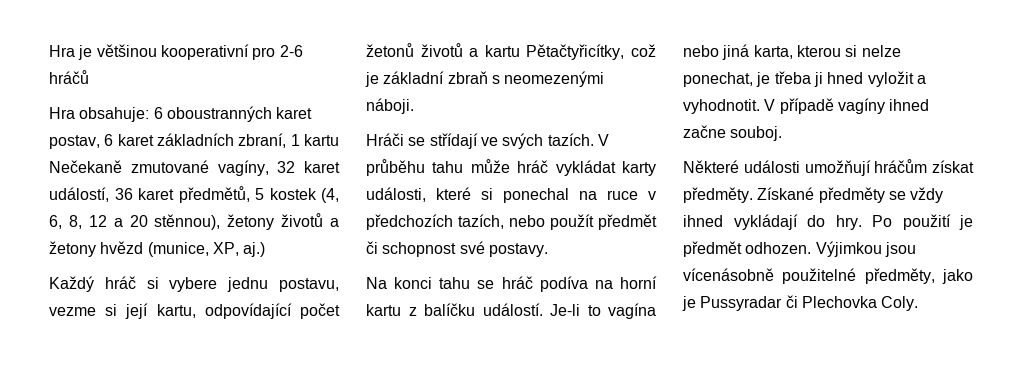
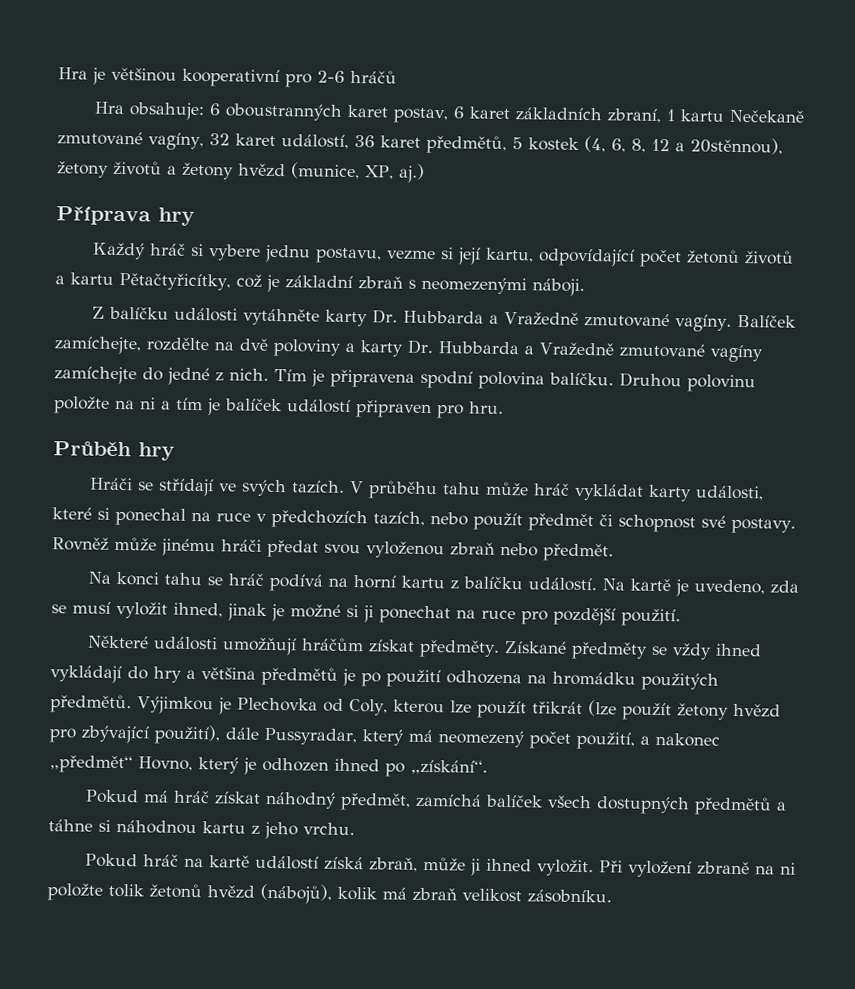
- Hra obsahuje: 6 oboustranných karet postav, 6 karet základních zbraní, 1 kartu Nečekaně zmutované vagíny, 32 karet událostí, 36 karet předmětů, 5 kostek (4, 6, 8, 12 a 20 stěnnou), žetony životů a žetony hvězd (munice, XP, aj.)
+ Hra obsahuje: 6 oboustranných karet postav, 6 karet základních zbraní, 1 kartu Nečekaně zmutované vagíny, 32 karet událostí, 36 karet předmětů, 5 kostek (4, 6, 8, 12 a 20stěnnou), žetony životů a žetony hvězd (munice, XP, aj.)
+ Příprava hry
+ Z balíčku události vytáhněte karty Dr. Hubbarda a Vražedně zmutované vagíny. Balíček zamíchejte, rozdělte na dvě poloviny a karty Dr. Hubbarda a Vražedně zmutované vagíny zamíchejte do jedné z nich. Tím je připravena spodní polovina balíčku. Druhou polovinu položte na ni a tím je balíček událostí připraven pro hru.
+ Průběh hry
+ Rovněž může jinému hráči předat svou vyloženou zbraň nebo předmět.
- Na konci tahu se hráč podíva na horní kartu z balíčku událostí.
+ Na konci tahu se hráč podívá na horní kartu z balíčku událostí.
- Je-li to vagína nebo jiná karta, kterou si nelze ponechat, je třeba ji hned vyložit a vyhodnotit. V případě vagíny ihned začne souboj.
+ Na kartě je uvedeno, zda se musí vyložit ihned, jinak je možné si ji ponechat na ruce pro pozdější použití.
- Získané předměty se vždy ihned vykládají do hry. Po použití je předmět odhozen. Výjimkou jsou vícenásobně použitelné předměty, jako je Pussyradar či Plechovka Coly.
+ Získané předměty se vždy ihned vykládají do hry a většina předmětů je po použití odhozena na hromádku použitých předmětů. Výjimkou je Plechovka od Coly, kterou lze použít třikrát (lze použít žetony hvězd pro zbývající použití), dále Pussyradar, který má neomezený počet použití, a nakonec „předmět“ Hovno, který je odhozen ihned po „získání“.
+ Pokud má hráč získat náhodný předmět, zamíchá balíček všech dostupných předmětů a táhne si náhodnou kartu z jeho vrchu.
+ Pokud hráč na kartě událostí získá zbraň, může ji ihned vyložit. Při vyložení zbraně na ni položte tolik žetonů hvězd (nábojů), kolik má zbraň velikost zásobníku.

